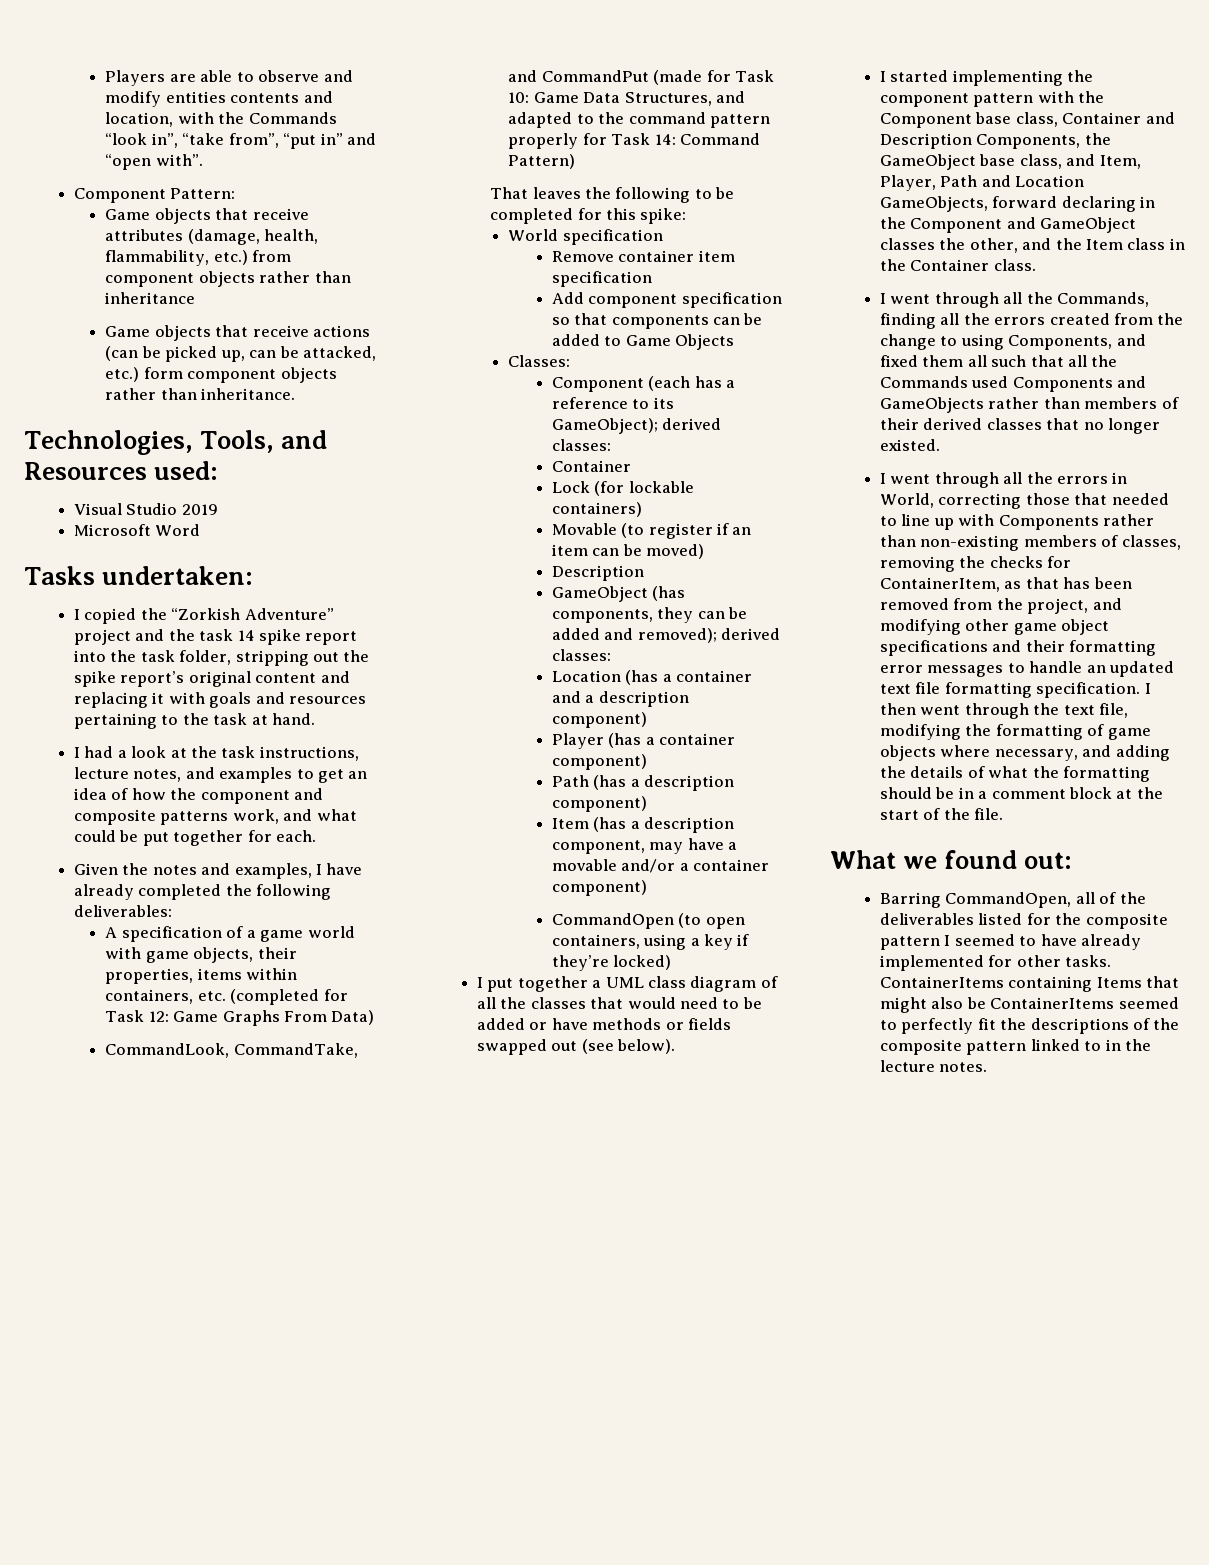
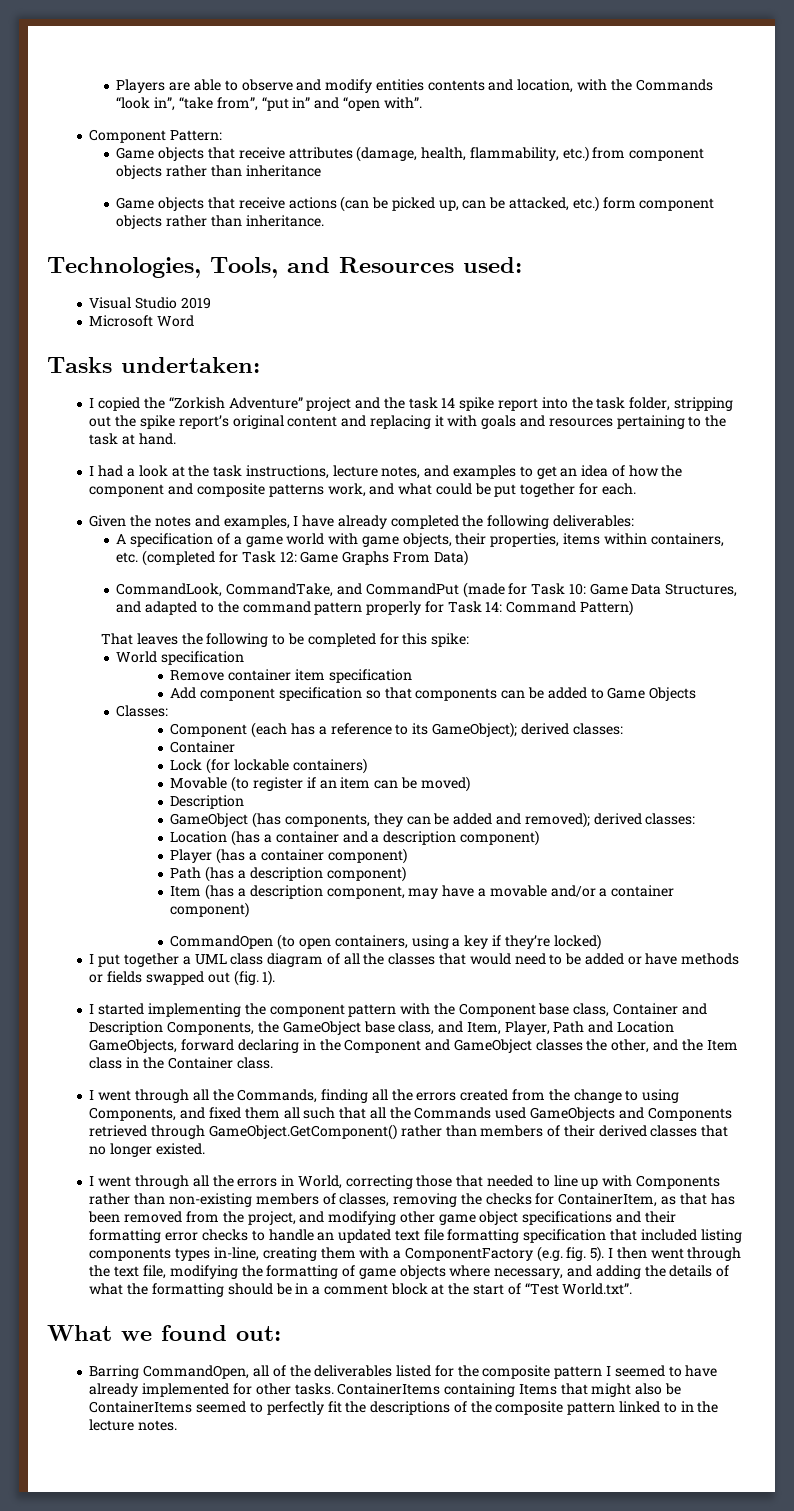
- I put together a UML class diagram of all the classes that would need to be added or have methods or fields swapped out (see below).
+ I put together a UML class diagram of all the classes that would need to be added or have methods or fields swapped out (fig. 1).
- I went through all the Commands, finding all the errors created from the change to using Components, and fixed them all such that all the Commands used Components and GameObjects rather than members of their derived classes that no longer existed.
+ I went through all the Commands, finding all the errors created from the change to using Components, and fixed them all such that all the Commands used GameObjects and Components retrieved through GameObject.GetComponent() rather than members of their derived classes that no longer existed.
- I went through all the errors in World, correcting those that needed to line up with Components rather than non-existing members of classes, removing the checks for ContainerItem, as that has been removed from the project, and modifying other game object specifications and their formatting error messages to handle an updated text file formatting specification.
+ I went through all the errors in World, correcting those that needed to line up with Components rather than non-existing members of classes, removing the checks for ContainerItem, as that has been removed from the project, and modifying other game object specifications and their formatting error checks to handle an updated text file formatting specification that included listing components types in-line, creating them with a ComponentFactory (e.g. fig. 5).
- I then went through the text file, modifying the formatting of game objects where necessary, and adding the details of what the formatting should be in a comment block at the start of the file.
+ I then went through the text file, modifying the formatting of game objects where necessary, and adding the details of what the formatting should be in a comment block at the start of “Test World.txt”.

